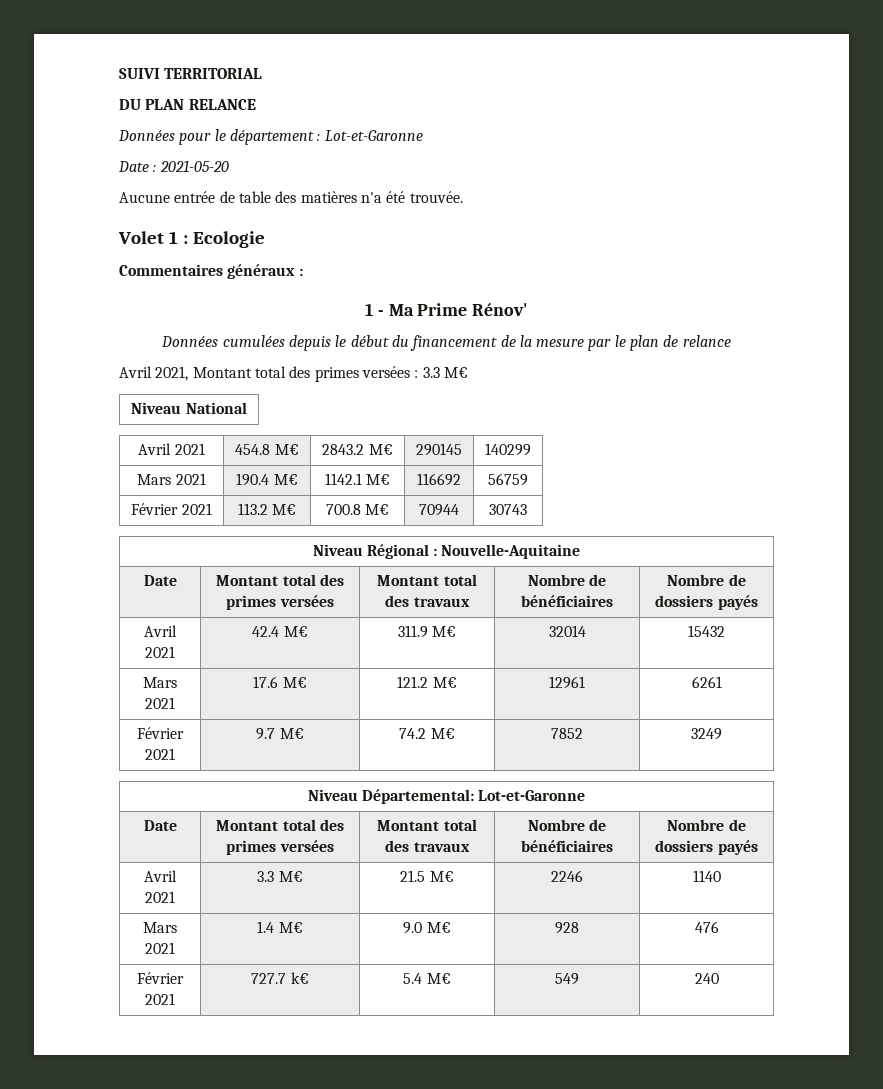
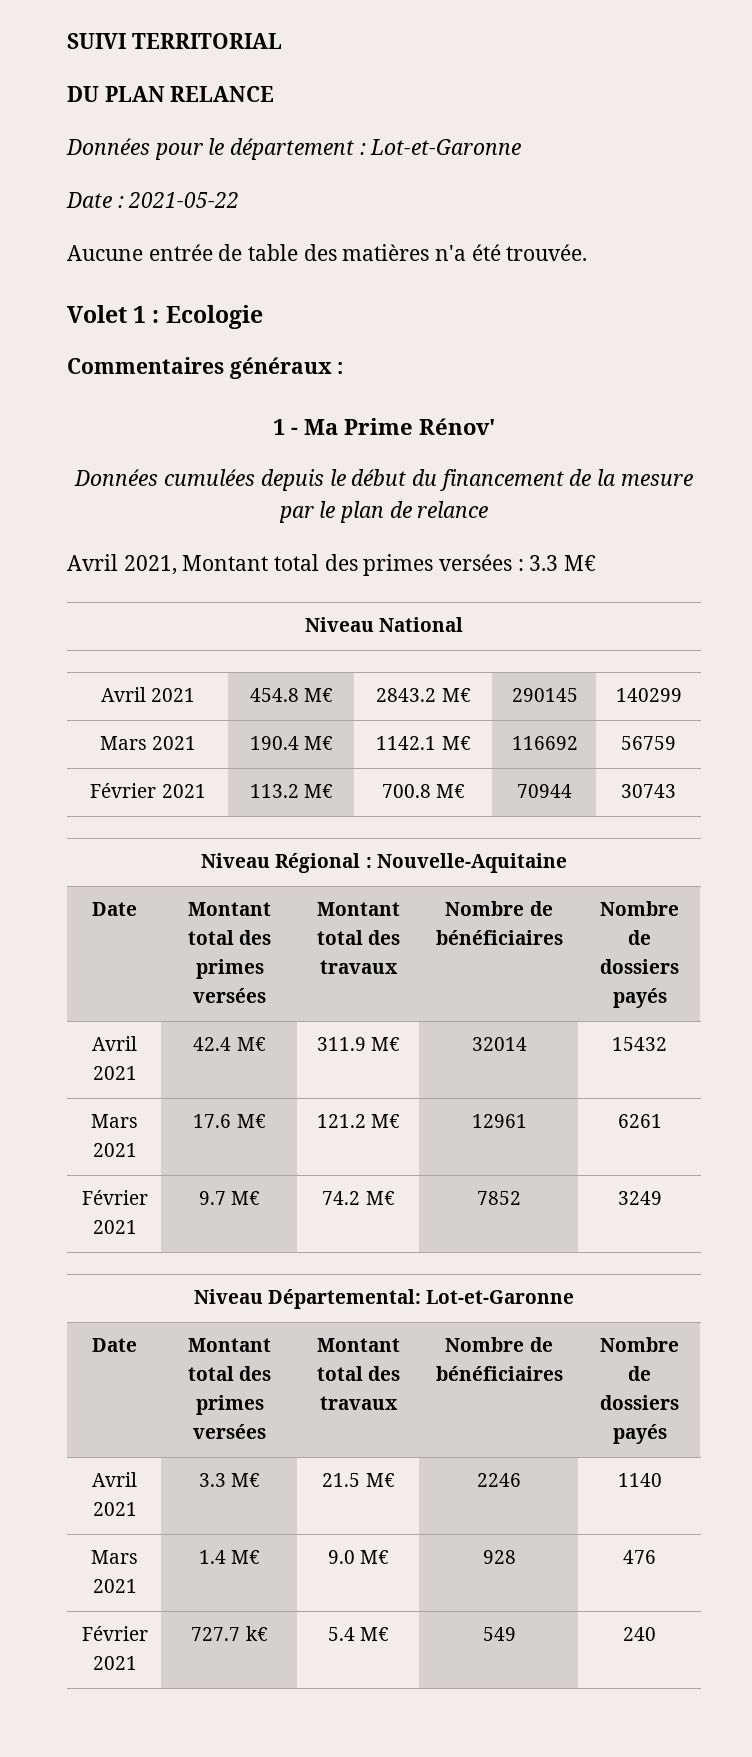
- Date : 2021-05-20
+ Date : 2021-05-22

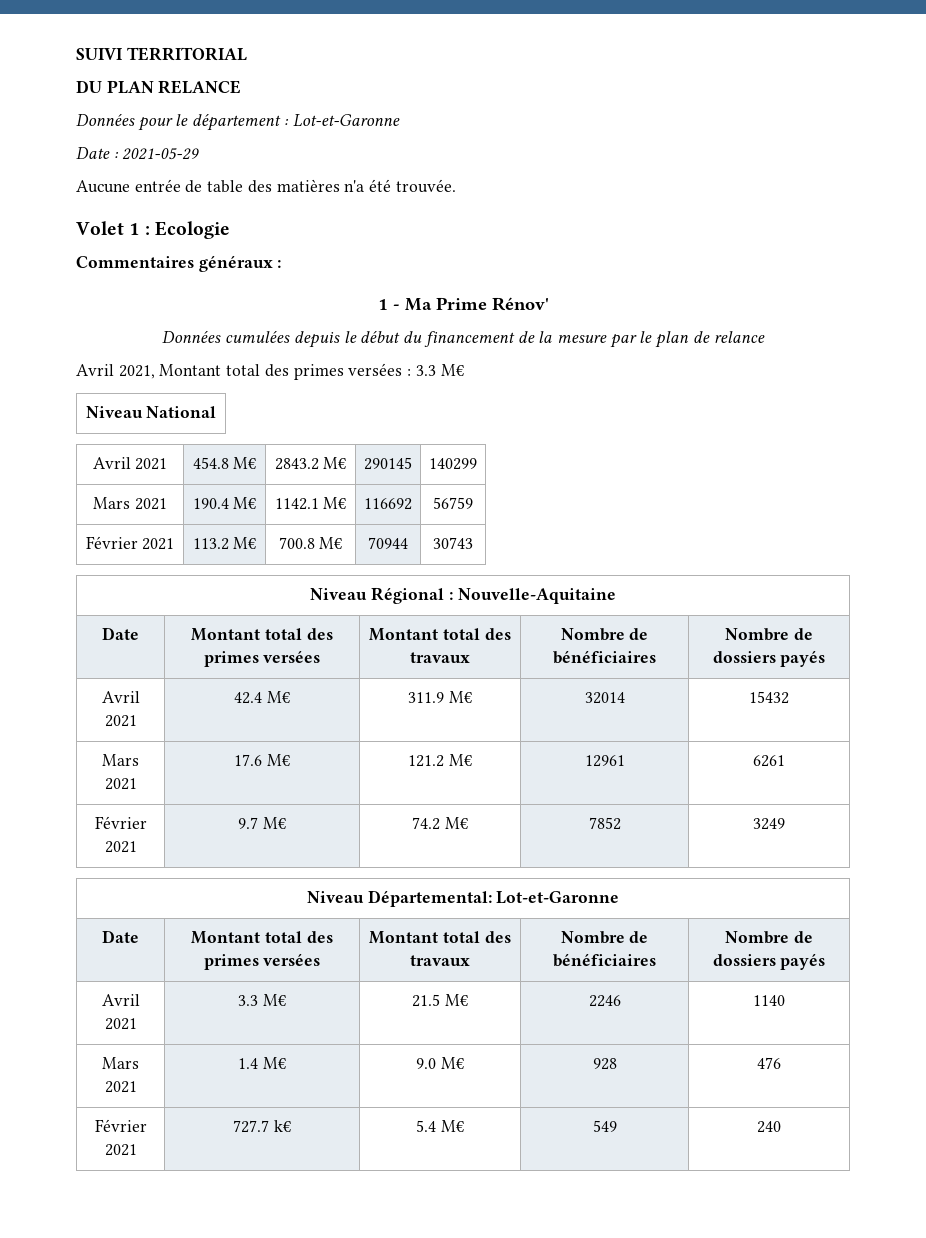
- Date : 2021-05-22
+ Date : 2021-05-29

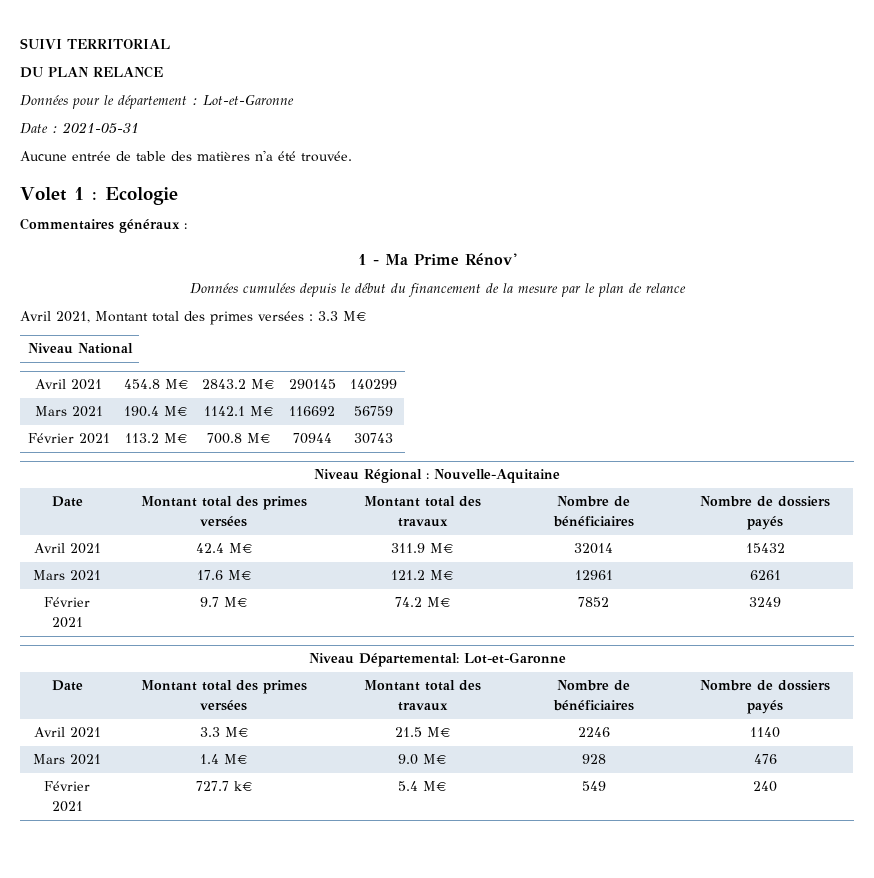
- Date : 2021-05-29
+ Date : 2021-05-31

